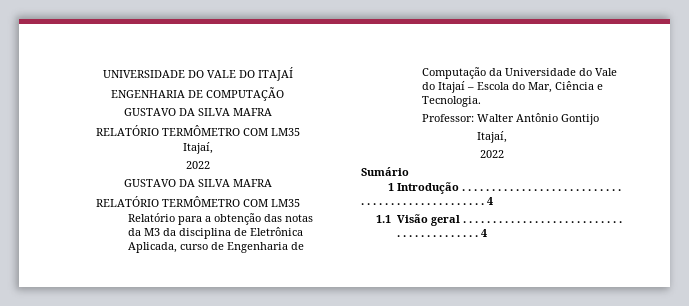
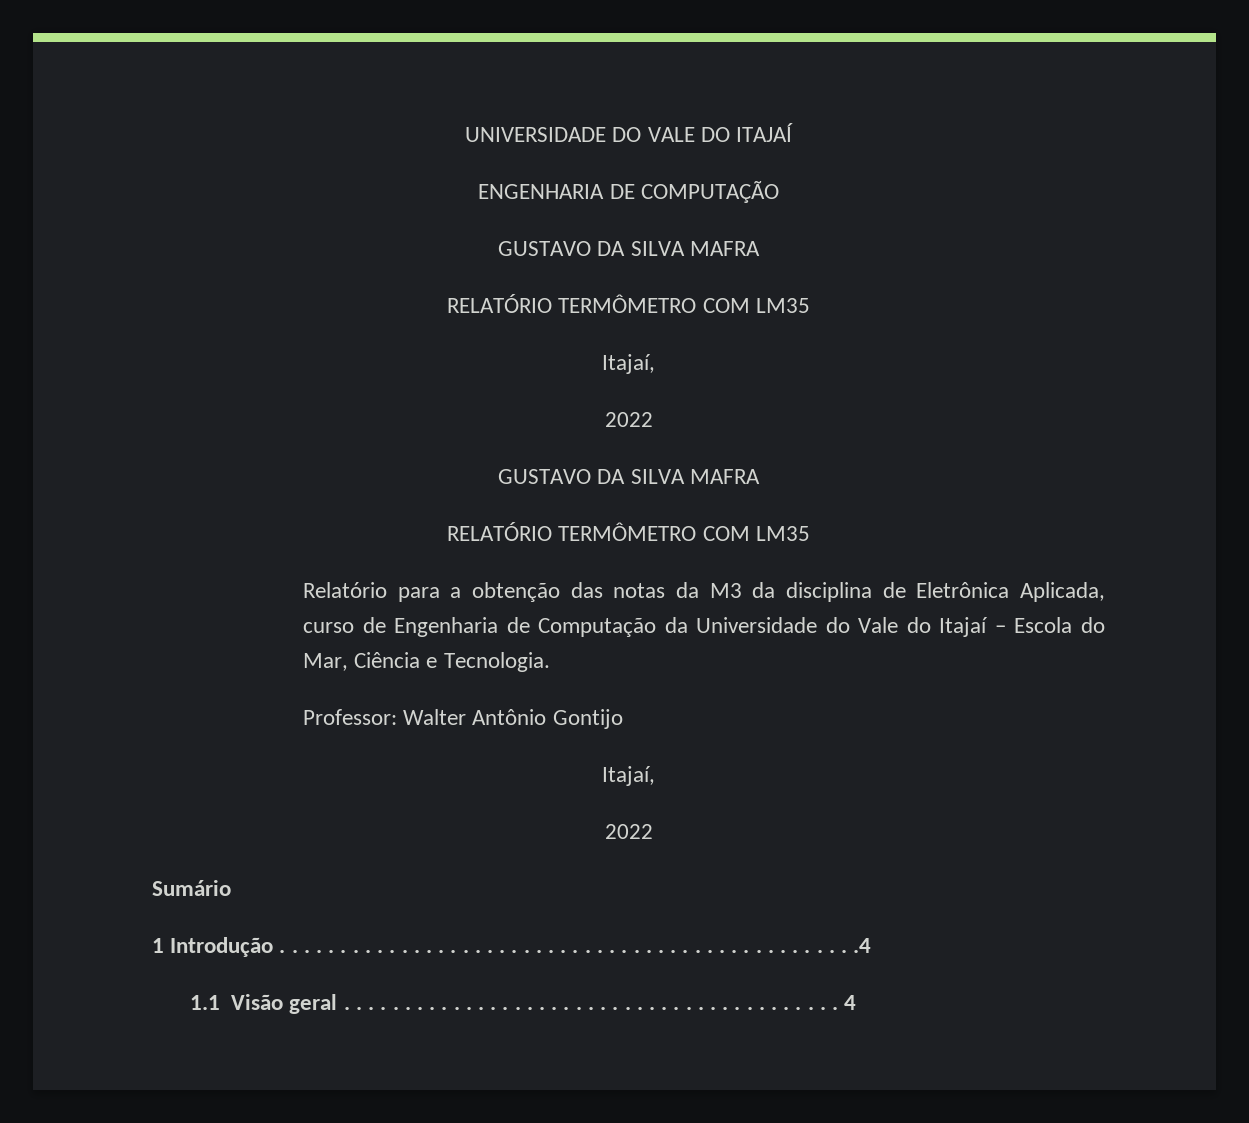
- 1 Introdução . . . . . . . . . . . . . . . . . . . . . . . . . . . . . . . . . . . . . . . . . . . . . . . . 4
+ 1 Introdução . . . . . . . . . . . . . . . . . . . . . . . . . . . . . . . . . . . . . . . . . . . . . . . .4

